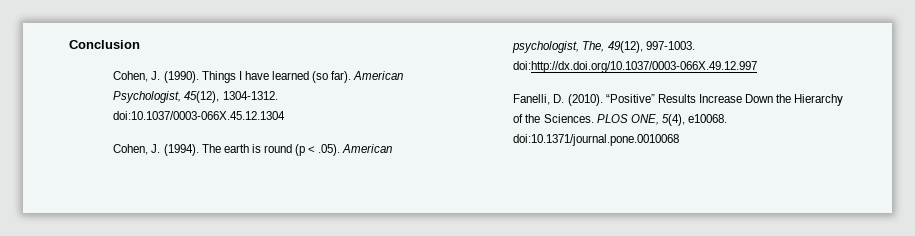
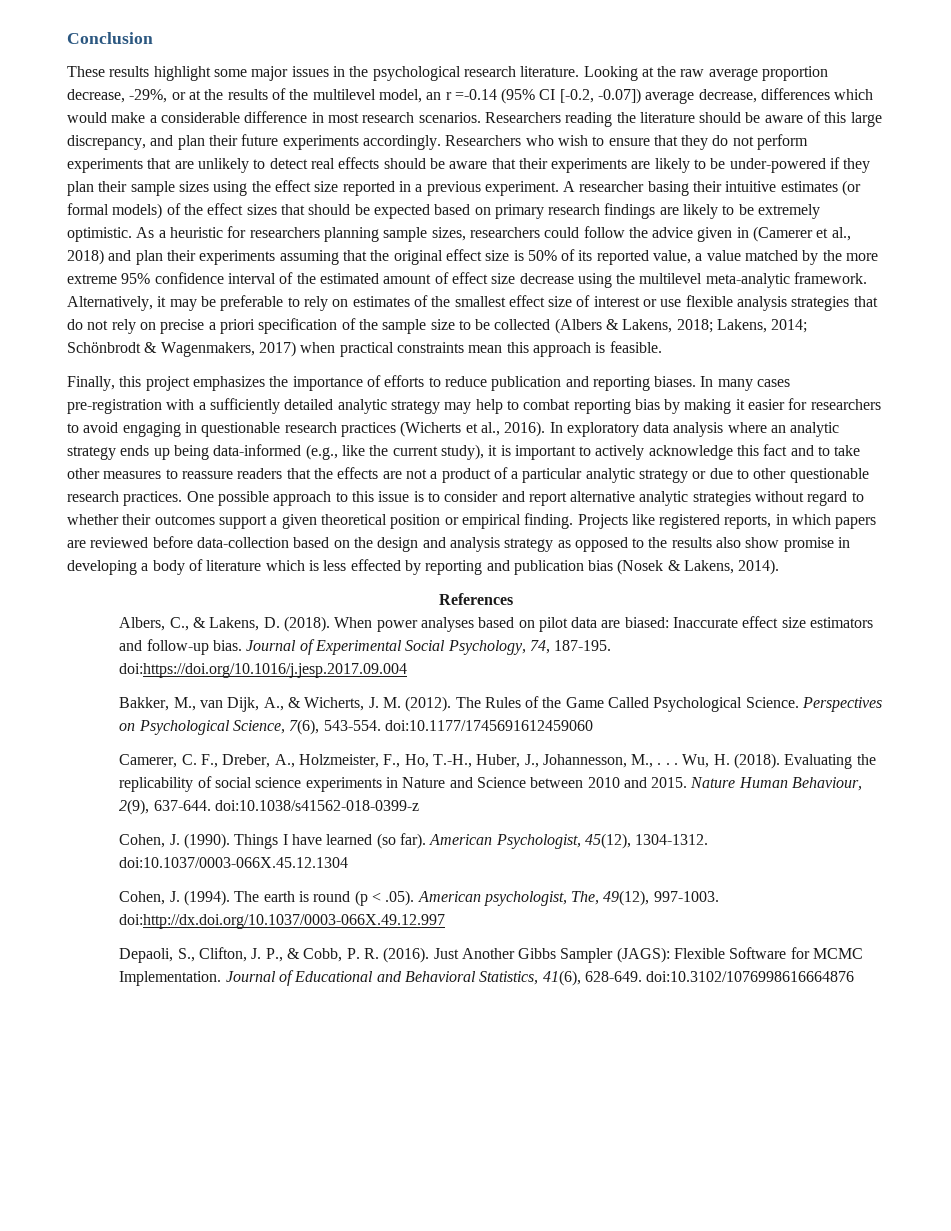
+ These results highlight some major issues in the psychological research literature. Looking at the raw average proportion decrease, -29%, or at the results of the multilevel model, an r =-0.14 (95% CI [-0.2, -0.07]) average decrease, differences which would make a considerable difference in most research scenarios. Researchers reading the literature should be aware of this large discrepancy, and plan their future experiments accordingly. Researchers who wish to ensure that they do not perform experiments that are unlikely to detect real effects should be aware that their experiments are likely to be under-powered if they plan their sample sizes using the effect size reported in a previous experiment. A researcher basing their intuitive estimates (or formal models) of the effect sizes that should be expected based on primary research findings are likely to be extremely optimistic. As a heuristic for researchers planning sample sizes, researchers could follow the advice given in (Camerer et al., 2018) and plan their experiments assuming that the original effect size is 50% of its reported value, a value matched by the more extreme 95% confidence interval of the estimated amount of effect size decrease using the multilevel meta-analytic framework. Alternatively, it may be preferable to rely on estimates of the smallest effect size of interest or use flexible analysis strategies that do not rely on precise a priori specification of the sample size to be collected (Albers & Lakens, 2018; Lakens, 2014; Schönbrodt & Wagenmakers, 2017) when practical constraints mean this approach is feasible.
+ Finally, this project emphasizes the importance of efforts to reduce publication and reporting biases. In many cases pre-registration with a sufficiently detailed analytic strategy may help to combat reporting bias by making it easier for researchers to avoid engaging in questionable research practices (Wicherts et al., 2016). In exploratory data analysis where an analytic strategy ends up being data-informed (e.g., like the current study), it is important to actively acknowledge this fact and to take other measures to reassure readers that the effects are not a product of a particular analytic strategy or due to other questionable research practices. One possible approach to this issue is to consider and report alternative analytic strategies without regard to whether their outcomes support a given theoretical position or empirical finding. Projects like registered reports, in which papers are reviewed before data-collection based on the design and analysis strategy as opposed to the results also show promise in developing a body of literature which is less effected by reporting and publication bias (Nosek & Lakens, 2014).
+ References
+ Albers, C., & Lakens, D. (2018). When power analyses based on pilot data are biased: Inaccurate effect size estimators and follow-up bias. Journal of Experimental Social Psychology, 74, 187-195. doi:https://doi.org/10.1016/j.jesp.2017.09.004
+ Bakker, M., van Dijk, A., & Wicherts, J. M. (2012). The Rules of the Game Called Psychological Science. Perspectives on Psychological Science, 7(6), 543-554. doi:10.1177/1745691612459060
+ Camerer, C. F., Dreber, A., Holzmeister, F., Ho, T.-H., Huber, J., Johannesson, M., . . . Wu, H. (2018). Evaluating the replicability of social science experiments in Nature and Science between 2010 and 2015. Nature Human Behaviour, 2(9), 637-644. doi:10.1038/s41562-018-0399-z
- Fanelli, D. (2010). “Positive” Results Increase Down the Hierarchy of the Sciences. PLOS ONE, 5(4), e10068. doi:10.1371/journal.pone.0010068
+ Depaoli, S., Clifton, J. P., & Cobb, P. R. (2016). Just Another Gibbs Sampler (JAGS): Flexible Software for MCMC Implementation. Journal of Educational and Behavioral Statistics, 41(6), 628-649. doi:10.3102/1076998616664876

